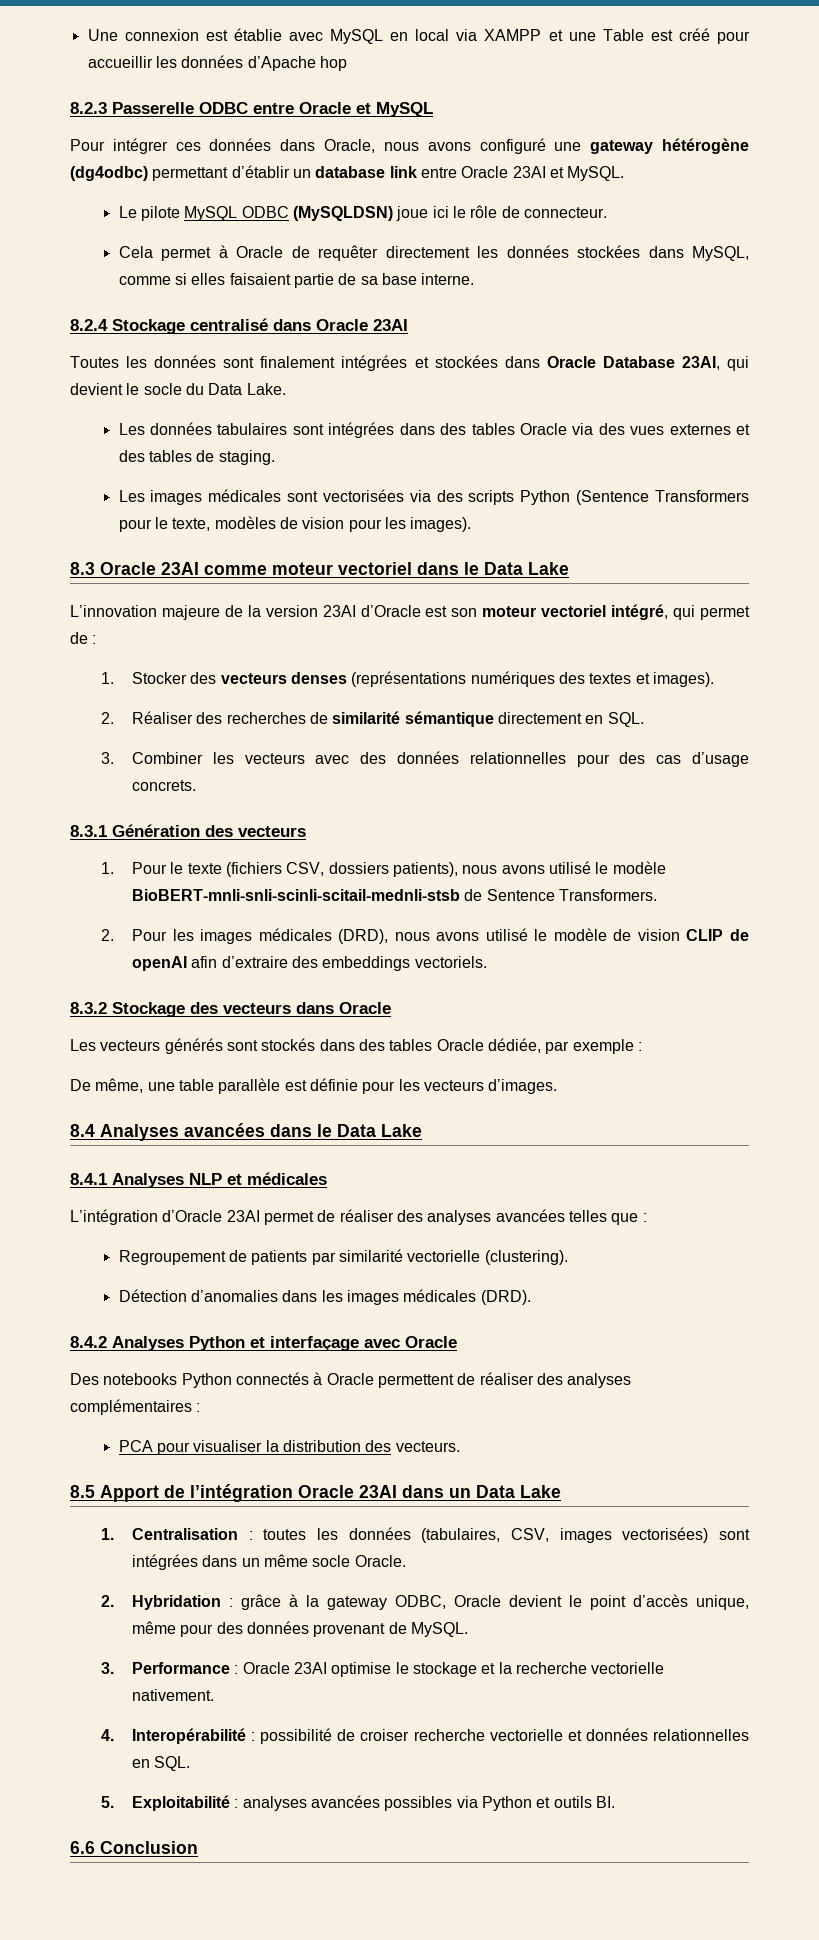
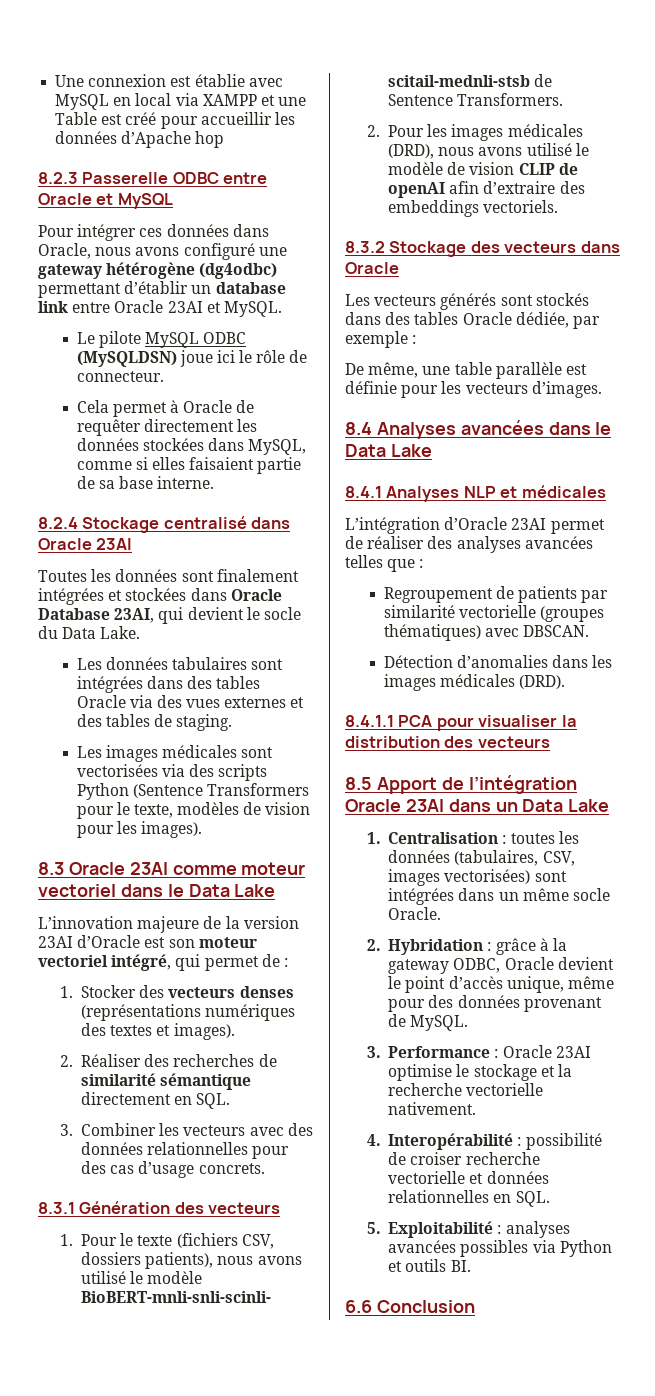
- Regroupement de patients par similarité vectorielle (clustering).
+ Regroupement de patients par similarité vectorielle (groupes thématiques) avec DBSCAN.
- 8.4.2 Analyses Python et interfaçage avec Oracle
- Des notebooks Python connectés à Oracle permettent de réaliser des analyses complémentaires :
- PCA pour visualiser la distribution des vecteurs.
+ 8.4.1.1 PCA pour visualiser la distribution des vecteurs

